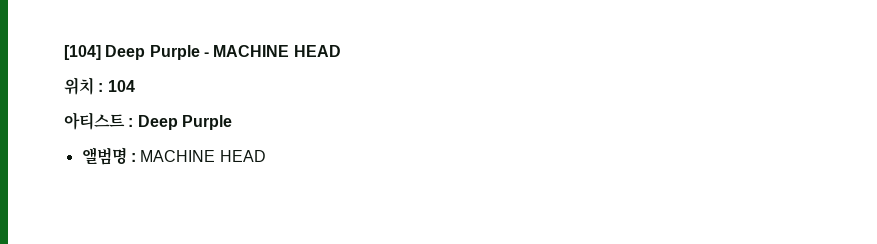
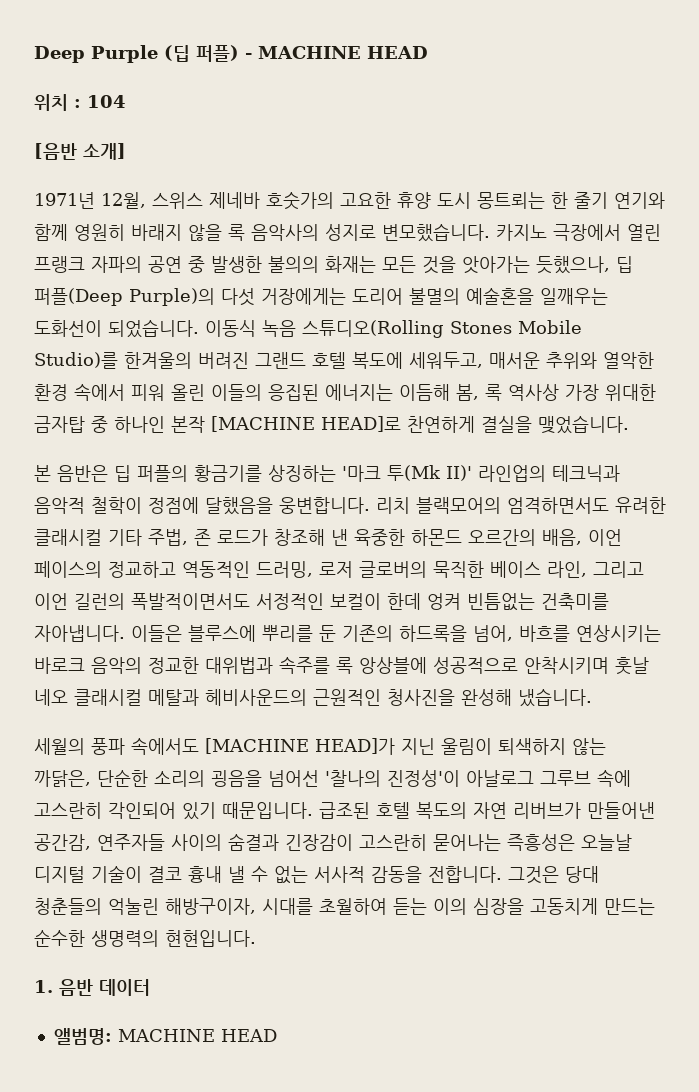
- [104] Deep Purple - MACHINE HEAD
+ Deep Purple (딥 퍼플) - MACHINE HEAD
- 아티스트 : Deep Purple
- 앨범명 : MACHINE HEAD
+ [음반 소개]
+ 1971년 12월, 스위스 제네바 호숫가의 고요한 휴양 도시 몽트뢰는 한 줄기 연기와 함께 영원히 바래지 않을 록 음악사의 성지로 변모했습니다. 카지노 극장에서 열린 프랭크 자파의 공연 중 발생한 불의의 화재는 모든 것을 앗아가는 듯했으나, 딥 퍼플(Deep Purple)의 다섯 거장에게는 도리어 불멸의 예술혼을 일깨우는 도화선이 되었습니다. 이동식 녹음 스튜디오(Rolling Stones Mobile Studio)를 한겨울의 버려진 그랜드 호텔 복도에 세워두고, 매서운 추위와 열악한 환경 속에서 피워 올린 이들의 응집된 에너지는 이듬해 봄, 록 역사상 가장 위대한 금자탑 중 하나인 본작 [MACHINE HEAD]로 찬연하게 결실을 맺었습니다.
+ 본 음반은 딥 퍼플의 황금기를 상징하는 '마크 투(Mk II)' 라인업의 테크닉과 음악적 철학이 정점에 달했음을 웅변합니다. 리치 블랙모어의 엄격하면서도 유려한 클래시컬 기타 주법, 존 로드가 창조해 낸 육중한 하몬드 오르간의 배음, 이언 페이스의 정교하고 역동적인 드러밍, 로저 글로버의 묵직한 베이스 라인, 그리고 이언 길런의 폭발적이면서도 서정적인 보컬이 한데 엉켜 빈틈없는 건축미를 자아냅니다. 이들은 블루스에 뿌리를 둔 기존의 하드록을 넘어, 바흐를 연상시키는 바로크 음악의 정교한 대위법과 속주를 록 앙상블에 성공적으로 안착시키며 훗날 네오 클래시컬 메탈과 헤비사운드의 근원적인 청사진을 완성해 냈습니다.
+ 세월의 풍파 속에서도 [MACHINE HEAD]가 지닌 울림이 퇴색하지 않는 까닭은, 단순한 소리의 굉음을 넘어선 '찰나의 진정성'이 아날로그 그루브 속에 고스란히 각인되어 있기 때문입니다. 급조된 호텔 복도의 자연 리버브가 만들어낸 공간감, 연주자들 사이의 숨결과 긴장감이 고스란히 묻어나는 즉흥성은 오늘날 디지털 기술이 결코 흉내 낼 수 없는 서사적 감동을 전합니다. 그것은 당대 청춘들의 억눌린 해방구이자, 시대를 초월하여 듣는 이의 심장을 고동치게 만드는 순수한 생명력의 현현입니다.
+ 1. 음반 데이터
+ 앨범명: MACHINE HEAD

